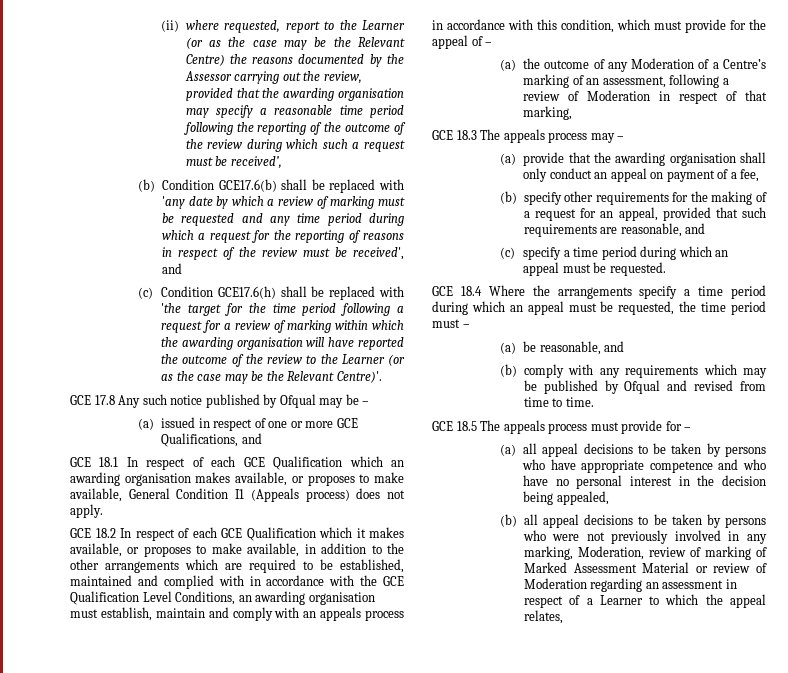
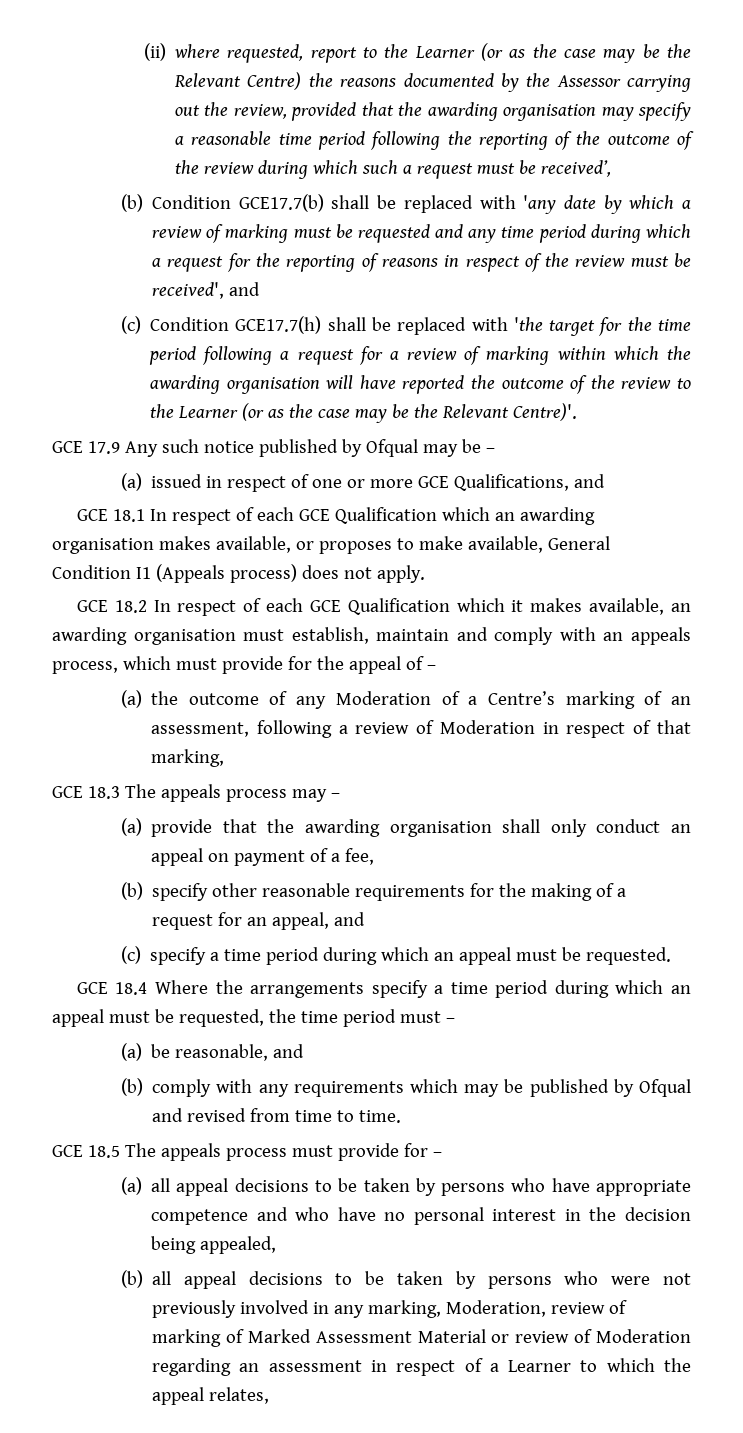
- (b) Condition GCE17.6(b) shall be replaced with 'any date by which a review of marking must be requested and any time period during which a request for the reporting of reasons in respect of the review must be received', and
+ (b) Condition GCE17.7(b) shall be replaced with 'any date by which a review of marking must be requested and any time period during which a request for the reporting of reasons in respect of the review must be received', and
- (c) Condition GCE17.6(h) shall be replaced with 'the target for the time period following a request for a review of marking within which the awarding organisation will have reported the outcome of the review to the Learner (or as the case may be the Relevant Centre)'.
+ (c) Condition GCE17.7(h) shall be replaced with 'the target for the time period following a request for a review of marking within which the awarding organisation will have reported the outcome of the review to the Learner (or as the case may be the Relevant Centre)'.
- GCE 17.8 Any such notice published by Ofqual may be –
+ GCE 17.9 Any such notice published by Ofqual may be –
- GCE 18.2 In respect of each GCE Qualification which it makes available, or proposes to make available, in addition to the other arrangements which are required to be established, maintained and complied with in accordance with the GCE Qualification Level Conditions, an awarding organisation must establish, maintain and comply with an appeals process in accordance with this condition, which must provide for the appeal of –
+ GCE 18.2 In respect of each GCE Qualification which it makes available, an awarding organisation must establish, maintain and comply with an appeals process, which must provide for the appeal of –
- (b) specify other requirements for the making of a request for an appeal, provided that such requirements are reasonable, and
+ (b) specify other reasonable requirements for the making of a request for an appeal, and

